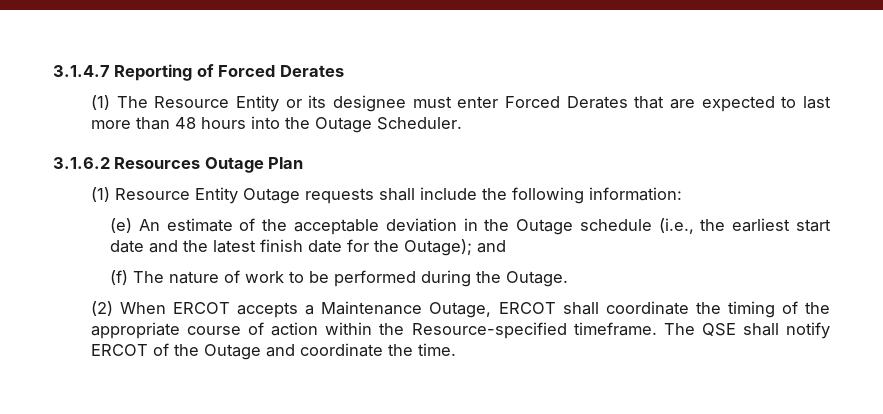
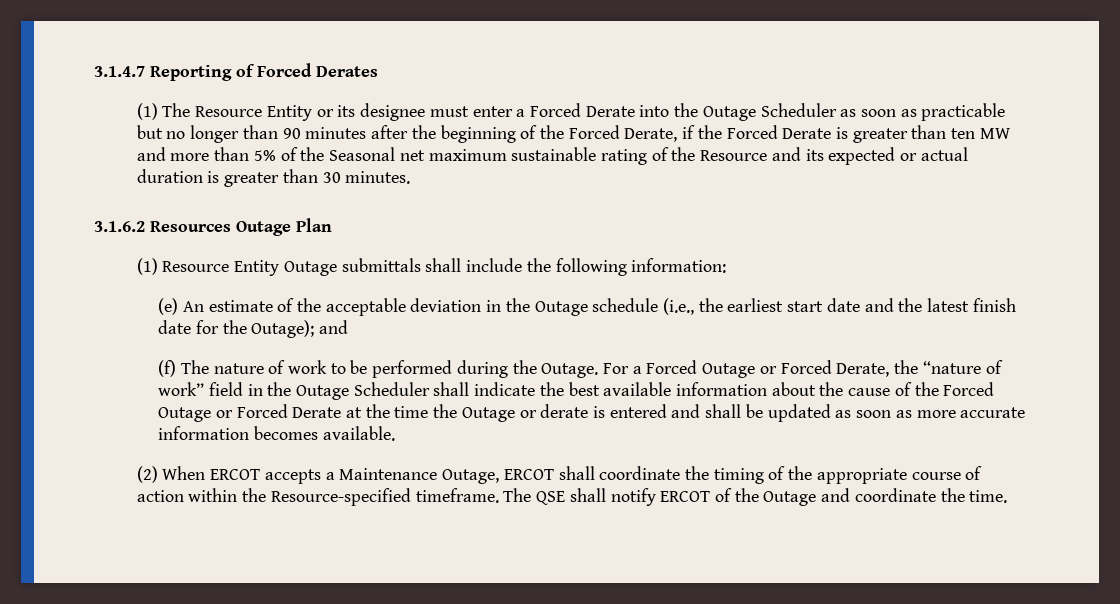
- (1) The Resource Entity or its designee must enter Forced Derates that are expected to last more than 48 hours into the Outage Scheduler.
+ (1) The Resource Entity or its designee must enter a Forced Derate into the Outage Scheduler as soon as practicable but no longer than 90 minutes after the beginning of the Forced Derate, if the Forced Derate is greater than ten MW and more than 5% of the Seasonal net maximum sustainable rating of the Resource and its expected or actual duration is greater than 30 minutes.
- (1) Resource Entity Outage requests shall include the following information:
+ (1) Resource Entity Outage submittals shall include the following information:
+ For a Forced Outage or Forced Derate, the “nature of work” field in the Outage Scheduler shall indicate the best available information about the cause of the Forced Outage or Forced Derate at the time the Outage or derate is entered and shall be updated as soon as more accurate information becomes available.

